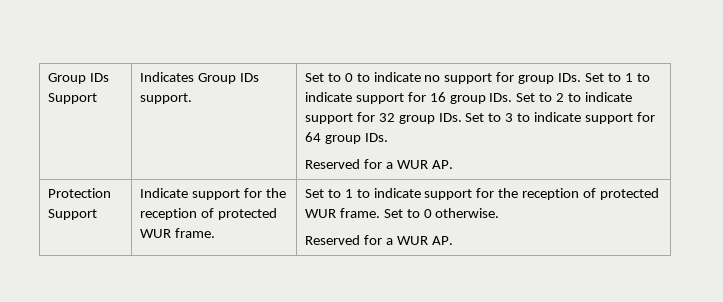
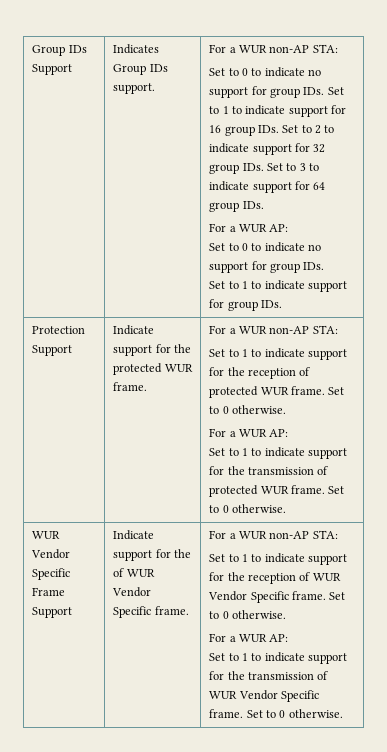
- Indicates Group IDs support.
+ Indicates Group IDs support. | For a WUR non-AP STA:
  Set to 0 to indicate no support for group IDs. Set to 1 to indicate support for 16 group IDs. Set to 2 to indicate support for 32 group IDs. Set to 3 to indicate support for 64 group IDs.
- Reserved for a WUR AP.
+ For a WUR AP:
+ Set to 0 to indicate no support for group IDs.
+ Set to 1 to indicate support for group IDs.
- Indicate support for the reception of protected WUR frame.
+ Indicate support for the protected WUR frame. | For a WUR non-AP STA:
  Set to 1 to indicate support for the reception of protected WUR frame. Set to 0 otherwise.
- Reserved for a WUR AP.
+ For a WUR AP:
+ Set to 1 to indicate support for the transmission of protected WUR frame. Set to 0 otherwise.
+ WUR Vendor Specific Frame Support | Indicate support for the of WUR Vendor Specific frame. | For a WUR non-AP STA:
+ Set to 1 to indicate support for the reception of WUR Vendor Specific frame. Set to 0 otherwise.
+ For a WUR AP:
+ Set to 1 to indicate support for the transmission of WUR Vendor Specific frame. Set to 0 otherwise.

